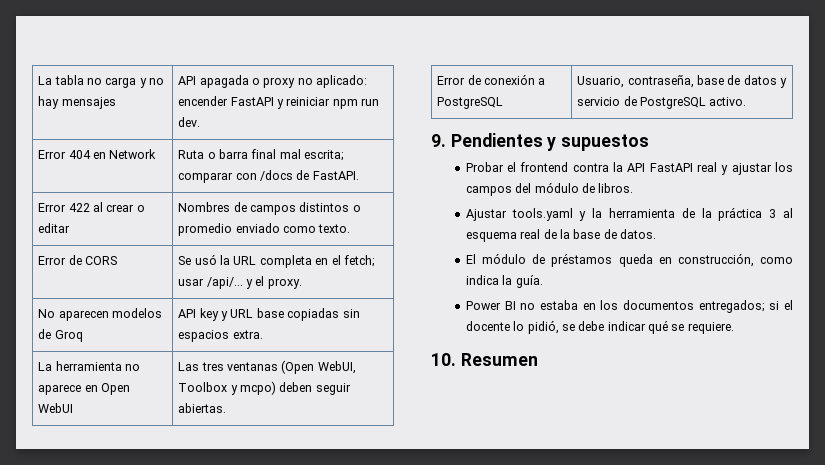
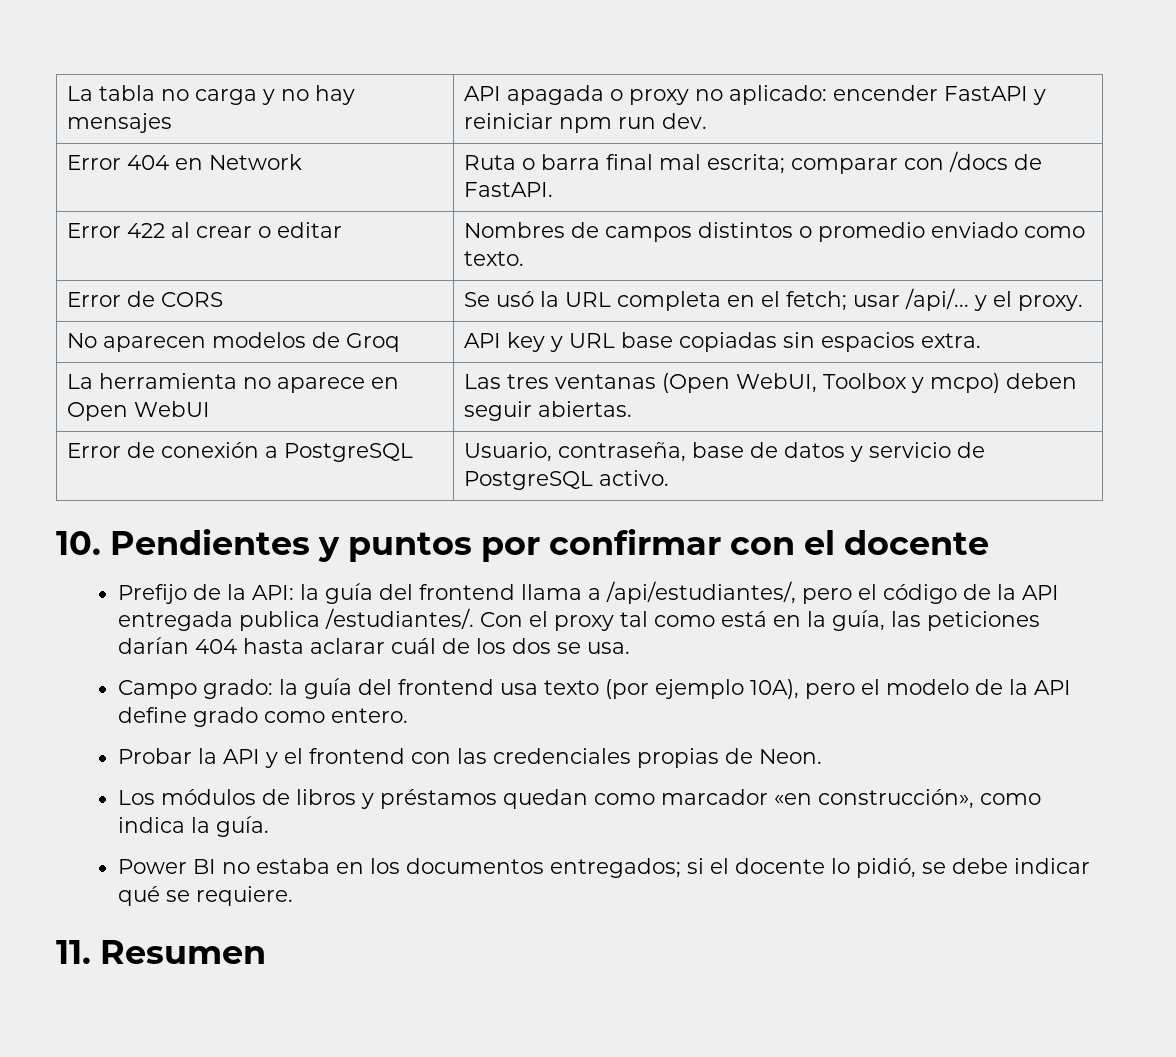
- 9. Pendientes y supuestos
- Probar el frontend contra la API FastAPI real y ajustar los campos del módulo de libros.
- Ajustar tools.yaml y la herramienta de la práctica 3 al esquema real de la base de datos.
- El módulo de préstamos queda en construcción, como indica la guía.
+ 10. Pendientes y puntos por confirmar con el docente
+ Prefijo de la API: la guía del frontend llama a /api/estudiantes/, pero el código de la API entregada publica /estudiantes/. Con el proxy tal como está en la guía, las peticiones darían 404 hasta aclarar cuál de los dos se usa.
+ Campo grado: la guía del frontend usa texto (por ejemplo 10A), pero el modelo de la API define grado como entero.
+ Probar la API y el frontend con las credenciales propias de Neon.
+ Los módulos de libros y préstamos quedan como marcador «en construcción», como indica la guía.
- 10. Resumen
+ 11. Resumen

